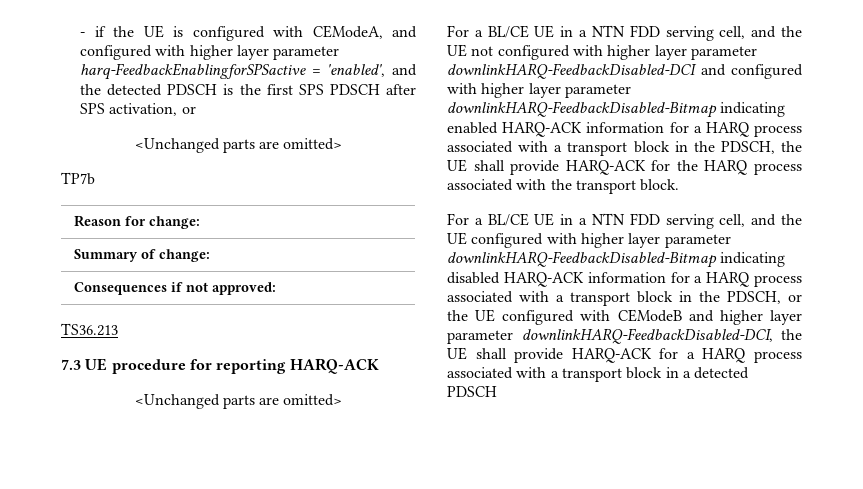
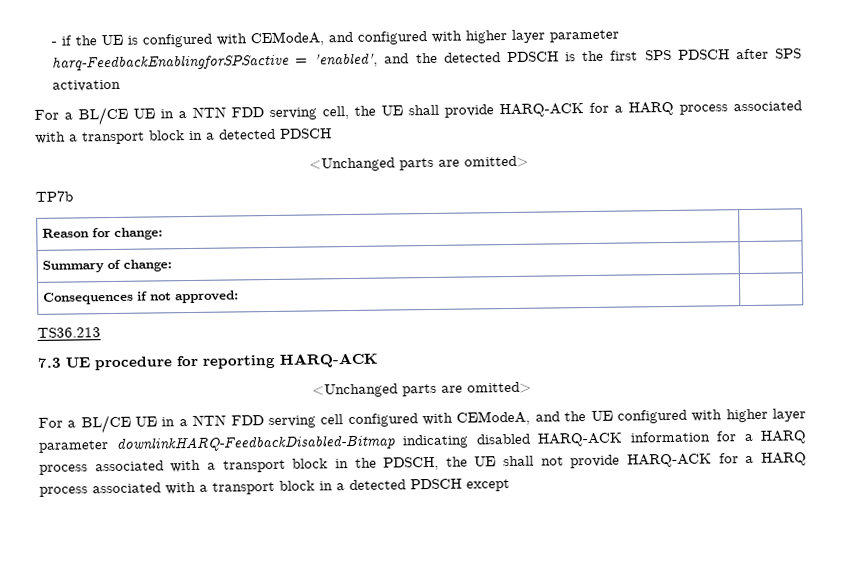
- - if the UE is configured with CEModeA, and configured with higher layer parameter harq-FeedbackEnablingforSPSactive = 'enabled', and the detected PDSCH is the first SPS PDSCH after SPS activation, or
+ - if the UE is configured with CEModeA, and configured with higher layer parameter harq-FeedbackEnablingforSPSactive = 'enabled', and the detected PDSCH is the first SPS PDSCH after SPS activation
+ For a BL/CE UE in a NTN FDD serving cell, the UE shall provide HARQ-ACK for a HARQ process associated with a transport block in a detected PDSCH
- For a BL/CE UE in a NTN FDD serving cell, and the UE not configured with higher layer parameter downlinkHARQ-FeedbackDisabled-DCI and configured with higher layer parameter downlinkHARQ-FeedbackDisabled-Bitmap indicating enabled HARQ-ACK information for a HARQ process associated with a transport block in the PDSCH, the UE shall provide HARQ-ACK for the HARQ process associated with the transport block.
- For a BL/CE UE in a NTN FDD serving cell, and the UE configured with higher layer parameter downlinkHARQ-FeedbackDisabled-Bitmap indicating disabled HARQ-ACK information for a HARQ process associated with a transport block in the PDSCH, or the UE configured with CEModeB and higher layer parameter downlinkHARQ-FeedbackDisabled-DCI, the UE shall provide HARQ-ACK for a HARQ process associated with a transport block in a detected PDSCH
+ For a BL/CE UE in a NTN FDD serving cell configured with CEModeA, and the UE configured with higher layer parameter downlinkHARQ-FeedbackDisabled-Bitmap indicating disabled HARQ-ACK information for a HARQ process associated with a transport block in the PDSCH, the UE shall not provide HARQ-ACK for a HARQ process associated with a transport block in a detected PDSCH except

